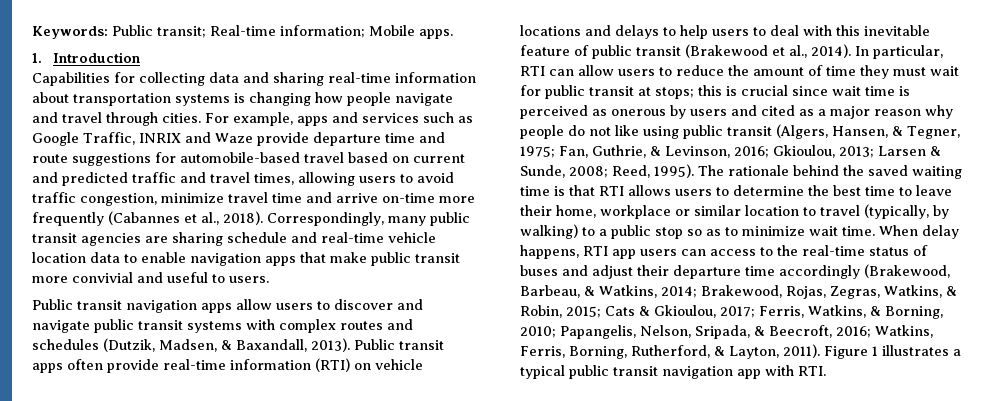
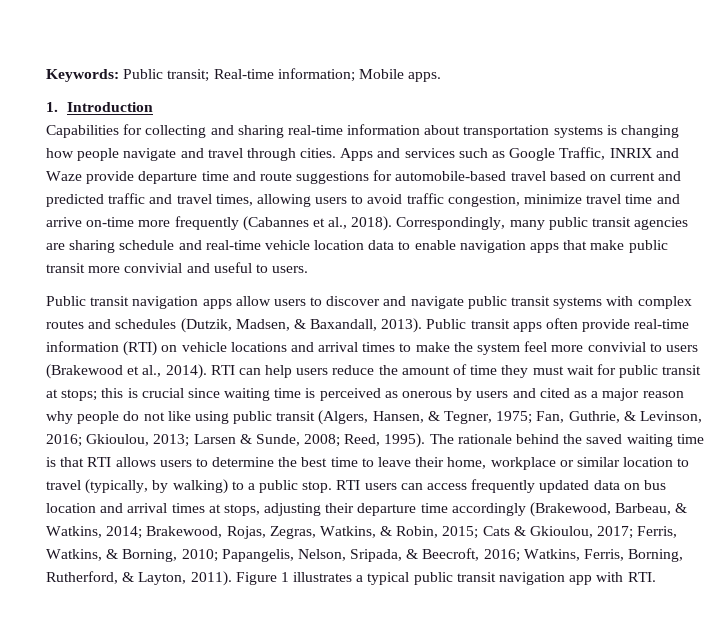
- Capabilities for collecting data and sharing real-time information about transportation systems is changing how people navigate and travel through cities.
+ Capabilities for collecting and sharing real-time information about transportation systems is changing how people navigate and travel through cities.
- For example, apps and services such as Google Traffic, INRIX and Waze provide departure time and route suggestions for automobile-based travel based on current and predicted traffic and travel times, allowing users to avoid traffic congestion, minimize travel time and arrive on-time more frequently (Cabannes et al., 2018).
+ Apps and services such as Google Traffic, INRIX and Waze provide departure time and route suggestions for automobile-based travel based on current and predicted traffic and travel times, allowing users to avoid traffic congestion, minimize travel time and arrive on-time more frequently (Cabannes et al., 2018).
- Public transit apps often provide real-time information (RTI) on vehicle locations and delays to help users to deal with this inevitable feature of public transit (Brakewood et al., 2014). In particular, RTI can allow users to reduce the amount of time they must wait for public transit at stops;
+ Public transit apps often provide real-time information (RTI) on vehicle locations and arrival times to make the system feel more convivial to users (Brakewood et al., 2014). RTI can help users reduce the amount of time they must wait for public transit at stops;
- this is crucial since wait time is perceived as onerous by users and cited as a major reason why people do not like using public transit (Algers, Hansen, & Tegner, 1975;
+ this is crucial since waiting time is perceived as onerous by users and cited as a major reason why people do not like using public transit (Algers, Hansen, & Tegner, 1975;
- The rationale behind the saved waiting time is that RTI allows users to determine the best time to leave their home, workplace or similar location to travel (typically, by walking) to a public stop so as to minimize wait time. When delay happens, RTI app users can access to the real-time status of buses and adjust their departure time accordingly (Brakewood, Barbeau, & Watkins, 2014;
+ The rationale behind the saved waiting time is that RTI allows users to determine the best time to leave their home, workplace or similar location to travel (typically, by walking) to a public stop. RTI users can access frequently updated data on bus location and arrival times at stops, adjusting their departure time accordingly (Brakewood, Barbeau, & Watkins, 2014;

